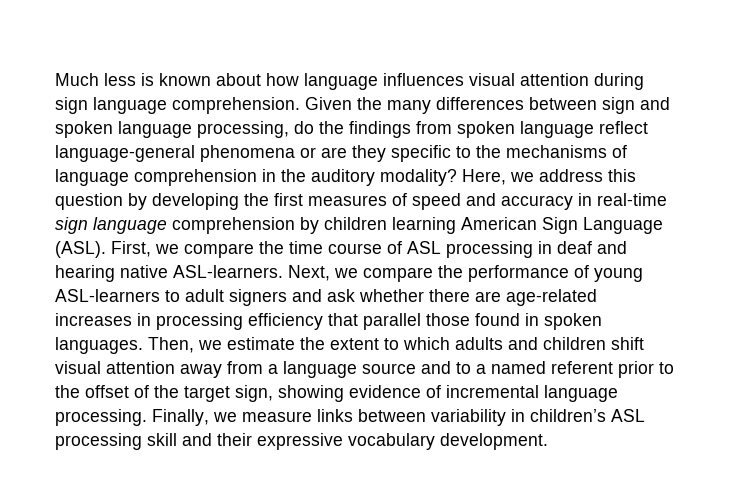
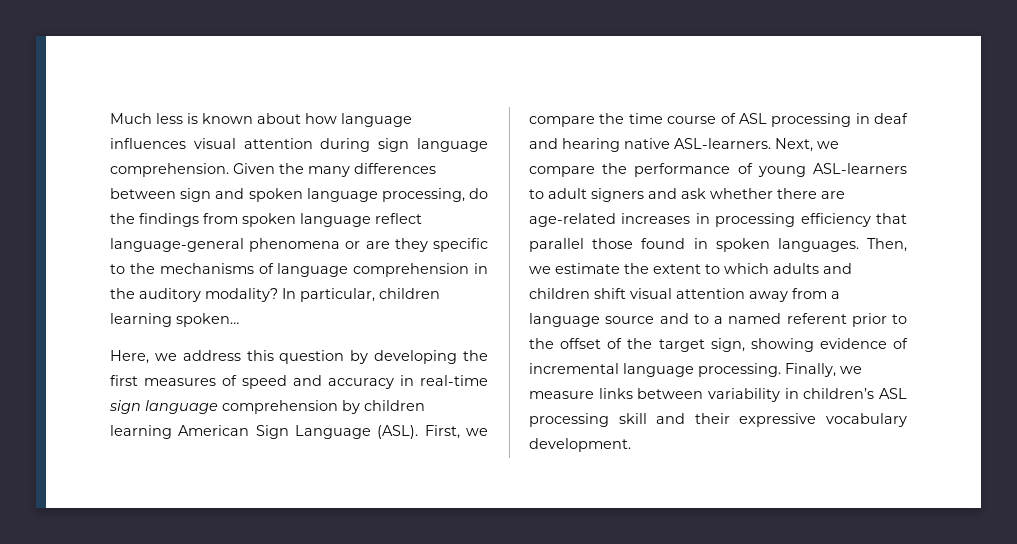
- Given the many differences between sign and spoken language processing, do the findings from spoken language reflect language-general phenomena or are they specific to the mechanisms of language comprehension in the auditory modality? Here, we address this question by developing the first measures of speed and accuracy in real-time sign language comprehension by children learning American Sign Language (ASL).
+ Given the many differences between sign and spoken language processing, do the findings from spoken language reflect language-general phenomena or are they specific to the mechanisms of language comprehension in the auditory modality? In particular, children learning spoken…
+ Here, we address this question by developing the first measures of speed and accuracy in real-time sign language comprehension by children learning American Sign Language (ASL).

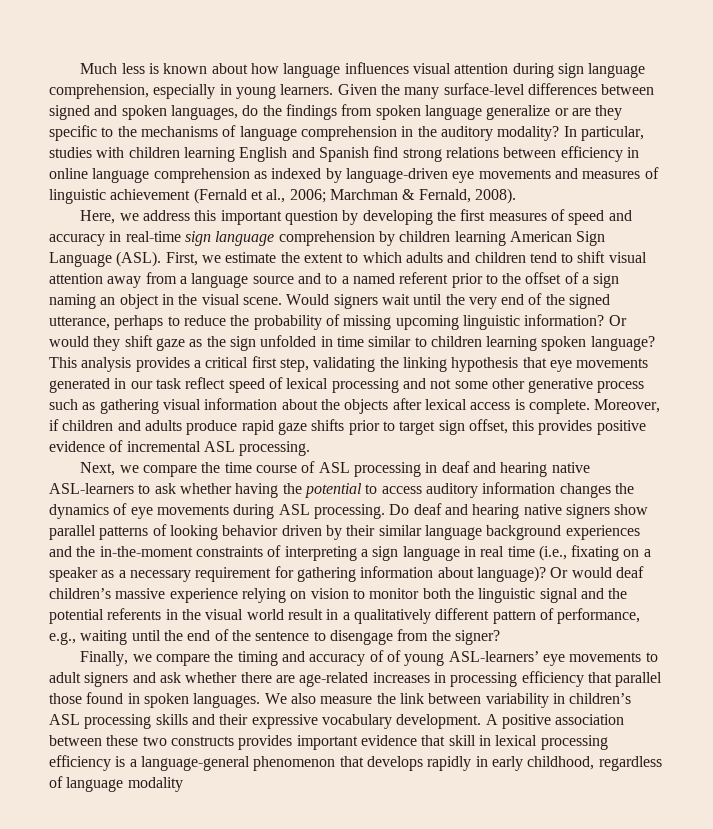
- Much less is known about how language influences visual attention during sign language comprehension.
+ Much less is known about how language influences visual attention during sign language comprehension, especially in young learners.
- Given the many differences between sign and spoken language processing, do the findings from spoken language reflect language-general phenomena or are they specific to the mechanisms of language comprehension in the auditory modality?
+ Given the many surface-level differences between signed and spoken languages, do the findings from spoken language generalize or are they specific to the mechanisms of language comprehension in the auditory modality?
- In particular, children learning spoken…
+ In particular, studies with children learning English and Spanish find strong relations between efficiency in online language comprehension as indexed by language-driven eye movements and measures of linguistic achievement (Fernald et al., 2006; Marchman & Fernald, 2008).
- Here, we address this question by developing the first measures of speed and accuracy in real-time sign language comprehension by children learning American Sign Language (ASL).
+ Here, we address this important question by developing the first measures of speed and accuracy in real-time sign language comprehension by children learning American Sign Language (ASL).
- First, we compare the time course of ASL processing in deaf and hearing native ASL-learners. Next, we compare the performance of young ASL-learners to adult signers and ask whether there are age-related increases in processing efficiency that parallel those found in spoken languages.
+ First, we estimate the extent to which adults and children tend to shift visual attention away from a language source and to a named referent prior to the offset of a sign naming an object in the visual scene. Would signers wait until the very end of the signed utterance, perhaps to reduce the probability of missing upcoming linguistic information? Or would they shift gaze as the sign unfolded in time similar to children learning spoken language? This analysis provides a critical first step, validating the linking hypothesis that eye movements generated in our task reflect speed of lexical processing and not some other generative process such as gathering visual information about the objects after lexical access is complete. Moreover, if children and adults produce rapid gaze shifts prior to target sign offset, this provides positive evidence of incremental ASL processing.
+ Next, we compare the time course of ASL processing in deaf and hearing native ASL-learners to ask whether having the potential to access auditory information changes the dynamics of eye movements during ASL processing. Do deaf and hearing native signers show parallel patterns of looking behavior driven by their similar language background experiences and the in-the-moment constraints of interpreting a sign language in real time (i.e., fixating on a speaker as a necessary requirement for gathering information about language)? Or would deaf children’s massive experience relying on vision to monitor both the linguistic signal and the potential referents in the visual world result in a qualitatively different pattern of performance, e.g., waiting until the end of the sentence to disengage from the signer?
+ Finally, we compare the timing and accuracy of of young ASL-learners’ eye movements to adult signers and ask whether there are age-related increases in processing efficiency that parallel those found in spoken languages.
- Then, we estimate the extent to which adults and children shift visual attention away from a language source and to a named referent prior to the offset of the target sign, showing evidence of incremental language processing. Finally, we measure links between variability in children’s ASL processing skill and their expressive vocabulary development.
+ We also measure the link between variability in children’s ASL processing skills and their expressive vocabulary development.
+ A positive association between these two constructs provides important evidence that skill in lexical processing efficiency is a language-general phenomenon that develops rapidly in early childhood, regardless of language modality

